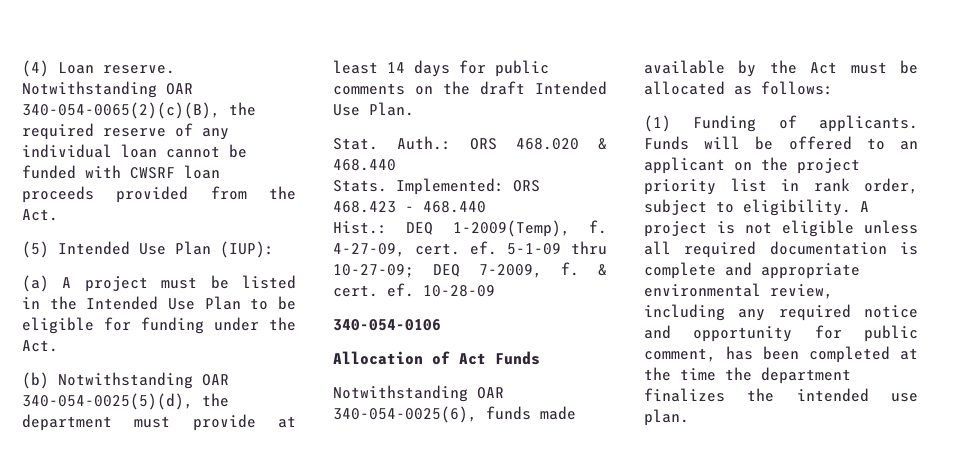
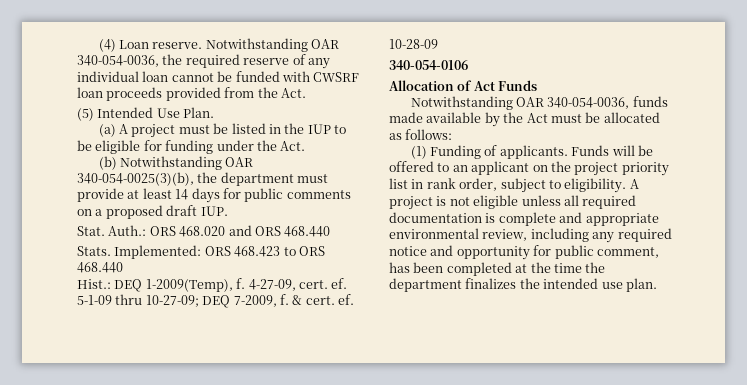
- Notwithstanding OAR 340-054-0065(2)(c)(B), the required reserve of any individual loan cannot be funded with CWSRF loan proceeds provided from the Act.
+ Notwithstanding OAR 340-054-0036, the required reserve of any individual loan cannot be funded with CWSRF loan proceeds provided from the Act.
- (5) Intended Use Plan (IUP):
+ (5) Intended Use Plan.
- (a) A project must be listed in the Intended Use Plan to be eligible for funding under the Act.
+ (a) A project must be listed in the IUP to be eligible for funding under the Act.
- (b) Notwithstanding OAR 340-054-0025(5)(d), the department must provide at least 14 days for public comments on the draft Intended Use Plan.
+ (b) Notwithstanding OAR 340-054-0025(3)(b), the department must provide at least 14 days for public comments on a proposed draft IUP.
- Auth.: ORS 468.020 & 468.440
+ Auth.: ORS 468.020 and ORS 468.440
- Implemented: ORS 468.423 - 468.440
+ Implemented: ORS 468.423 to ORS 468.440
- Notwithstanding OAR 340-054-0025(6), funds made available by the Act must be allocated as follows:
+ Notwithstanding OAR 340-054-0036, funds made available by the Act must be allocated as follows:

